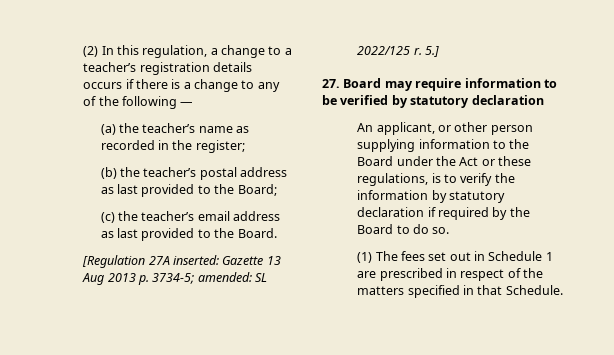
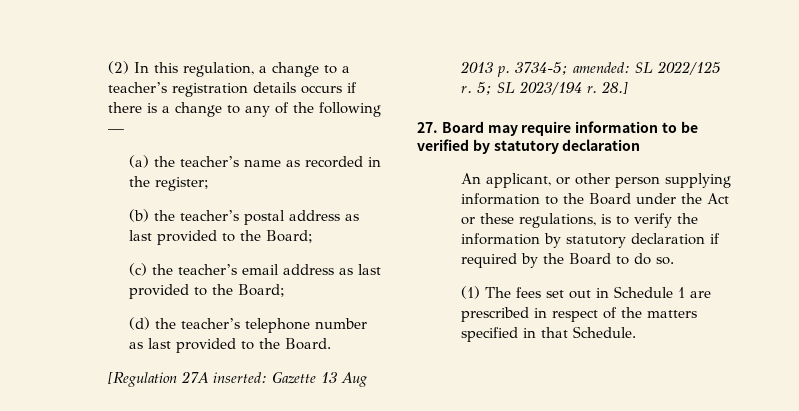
- (c) the teacher’s email address as last provided to the Board.
+ (c) the teacher’s email address as last provided to the Board;
+ (d) the teacher’s telephone number as last provided to the Board.
- 5.]
+ 5; SL 2023/194 r. 28.]

